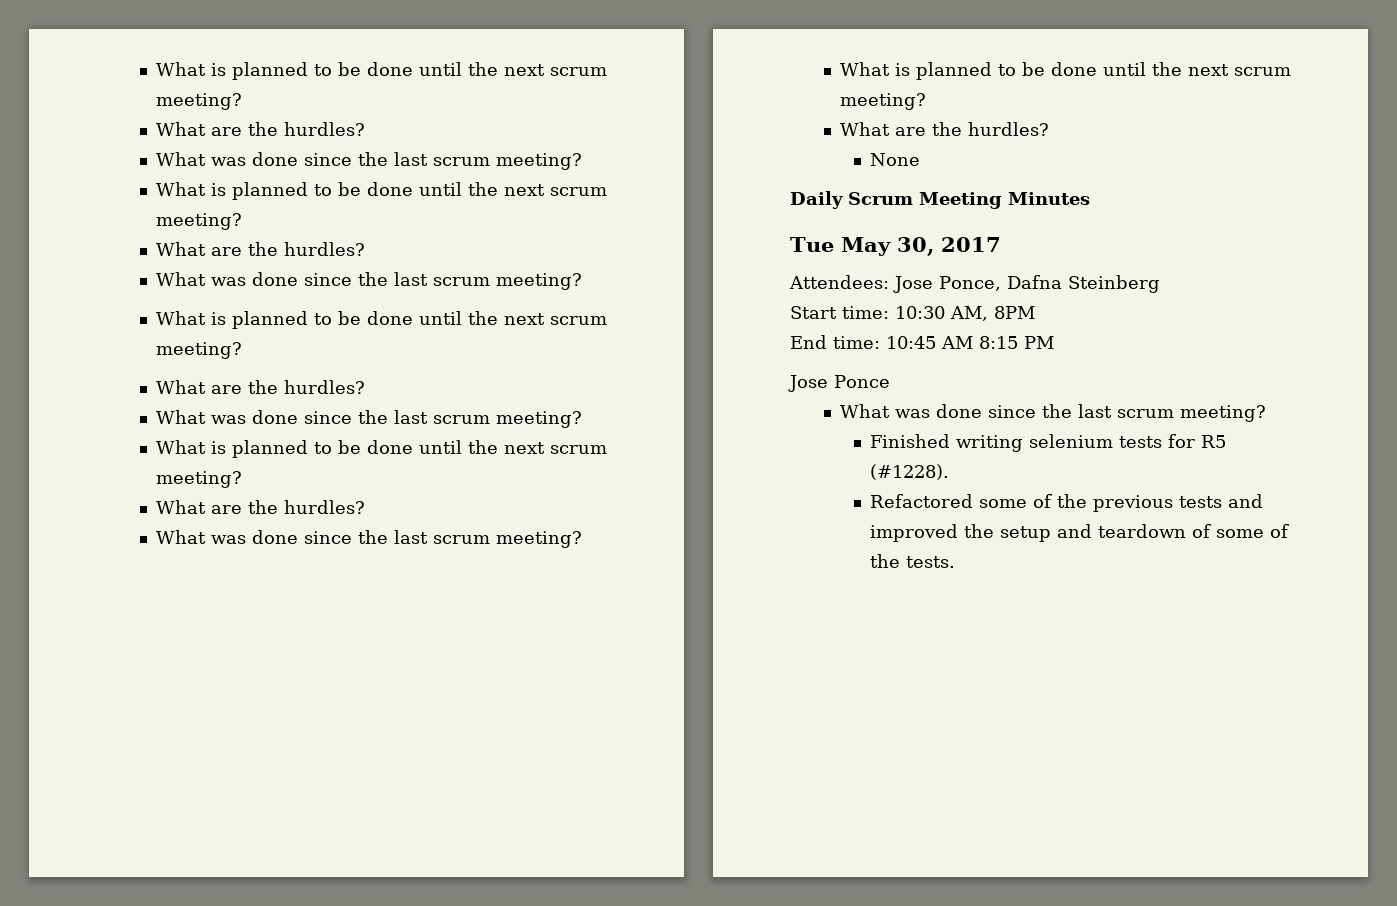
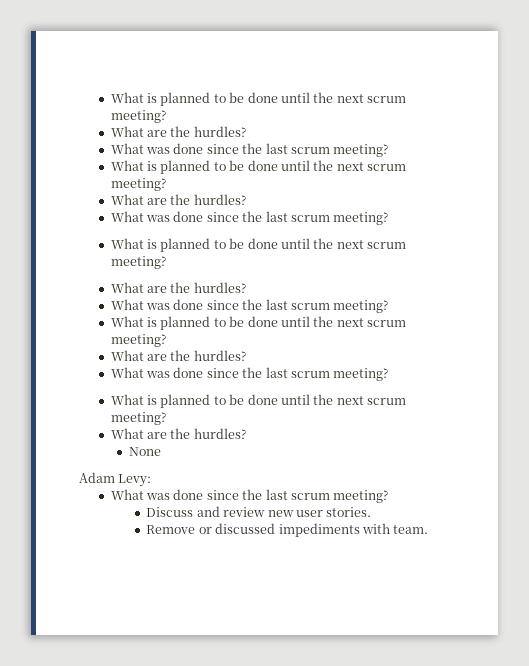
- Daily Scrum Meeting Minutes
- Tue May 30, 2017
- Attendees: Jose Ponce, Dafna Steinberg
- Start time: 10:30 AM, 8PM
- End time: 10:45 AM 8:15 PM
- Jose Ponce
+ Adam Levy:
  What was done since the last scrum meeting?
- Finished writing selenium tests for R5 (#1228).
- Refactored some of the previous tests and improved the setup and teardown of some of the tests.
+ Discuss and review new user stories.
+ Remove or discussed impediments with team.

